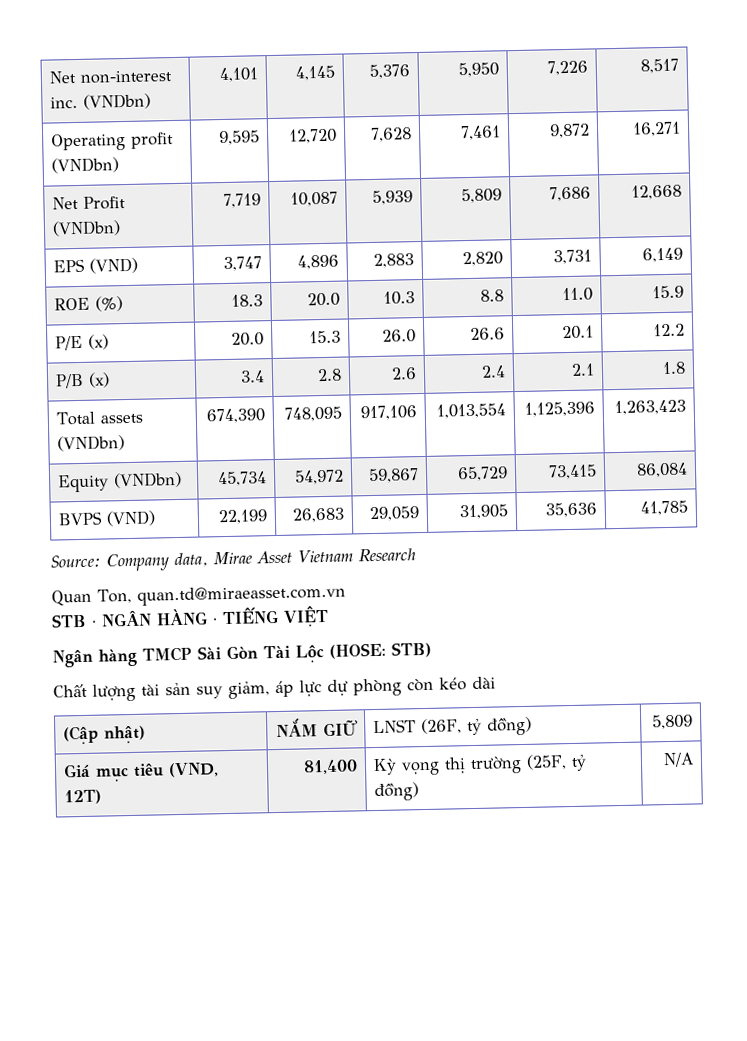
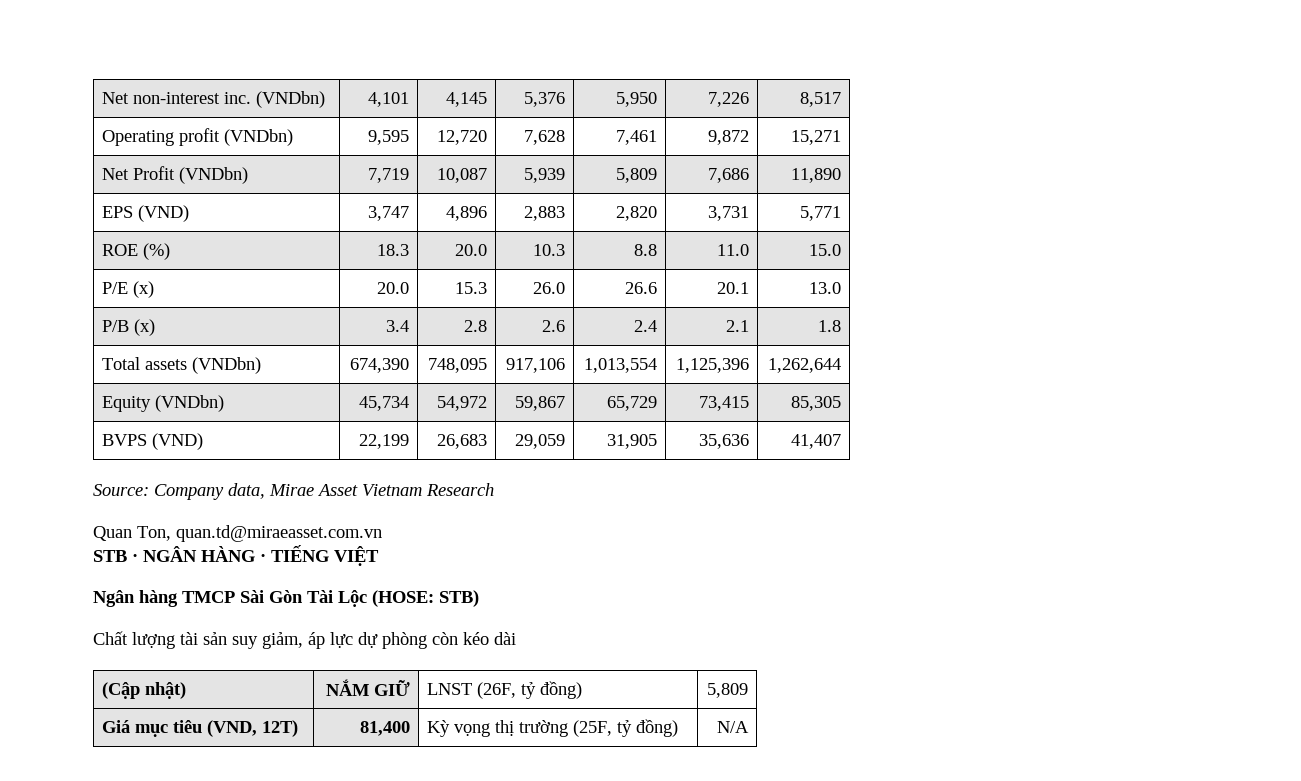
- Operating profit (VNDbn) | 9,595 | 12,720 | 7,628 | 7,461 | 9,872 | 16,271
+ Operating profit (VNDbn) | 9,595 | 12,720 | 7,628 | 7,461 | 9,872 | 15,271
- Net Profit (VNDbn) | 7,719 | 10,087 | 5,939 | 5,809 | 7,686 | 12,668
+ Net Profit (VNDbn) | 7,719 | 10,087 | 5,939 | 5,809 | 7,686 | 11,890
- EPS (VND) | 3,747 | 4,896 | 2,883 | 2,820 | 3,731 | 6,149
+ EPS (VND) | 3,747 | 4,896 | 2,883 | 2,820 | 3,731 | 5,771
- ROE (%) | 18.3 | 20.0 | 10.3 | 8.8 | 11.0 | 15.9
+ ROE (%) | 18.3 | 20.0 | 10.3 | 8.8 | 11.0 | 15.0
- P/E (x) | 20.0 | 15.3 | 26.0 | 26.6 | 20.1 | 12.2
+ P/E (x) | 20.0 | 15.3 | 26.0 | 26.6 | 20.1 | 13.0
- Total assets (VNDbn) | 674,390 | 748,095 | 917,106 | 1,013,554 | 1,125,396 | 1,263,423
+ Total assets (VNDbn) | 674,390 | 748,095 | 917,106 | 1,013,554 | 1,125,396 | 1,262,644
- Equity (VNDbn) | 45,734 | 54,972 | 59,867 | 65,729 | 73,415 | 86,084
+ Equity (VNDbn) | 45,734 | 54,972 | 59,867 | 65,729 | 73,415 | 85,305
- BVPS (VND) | 22,199 | 26,683 | 29,059 | 31,905 | 35,636 | 41,785
+ BVPS (VND) | 22,199 | 26,683 | 29,059 | 31,905 | 35,636 | 41,407

